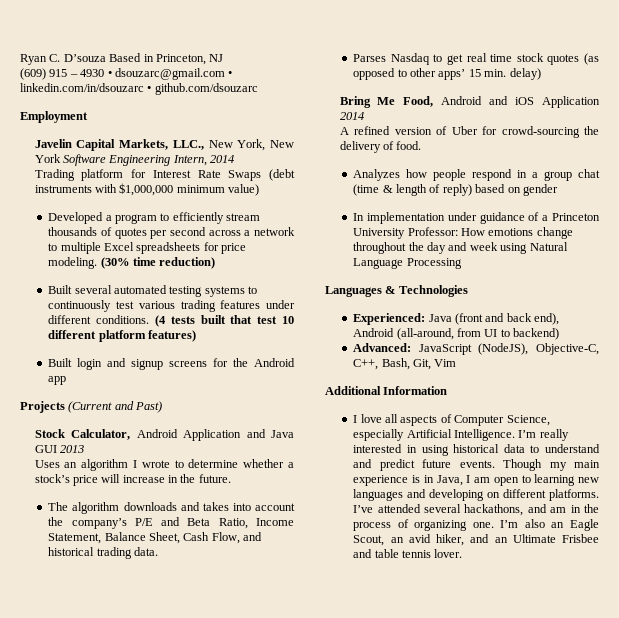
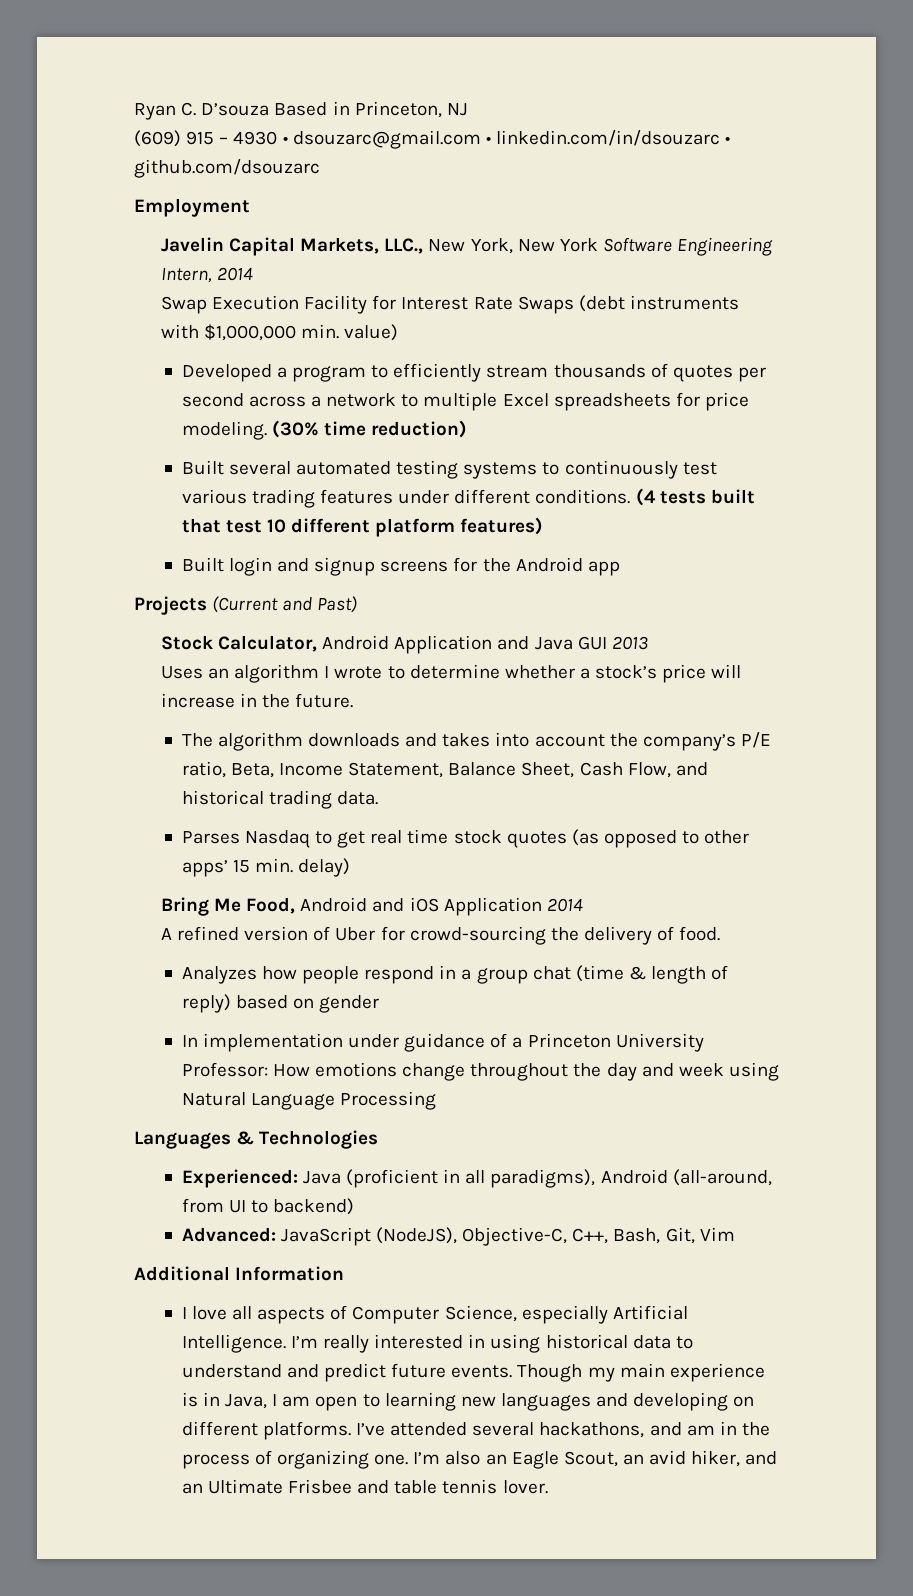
- Trading platform for Interest Rate Swaps (debt instruments with $1,000,000 minimum value)
+ Swap Execution Facility for Interest Rate Swaps (debt instruments with $1,000,000 min. value)
- The algorithm downloads and takes into account the company’s P/E and Beta Ratio, Income Statement, Balance Sheet, Cash Flow, and historical trading data.
+ The algorithm downloads and takes into account the company’s P/E ratio, Beta, Income Statement, Balance Sheet, Cash Flow, and historical trading data.
- Experienced: Java (front and back end), Android (all-around, from UI to backend)
+ Experienced: Java (proficient in all paradigms), Android (all-around, from UI to backend)

